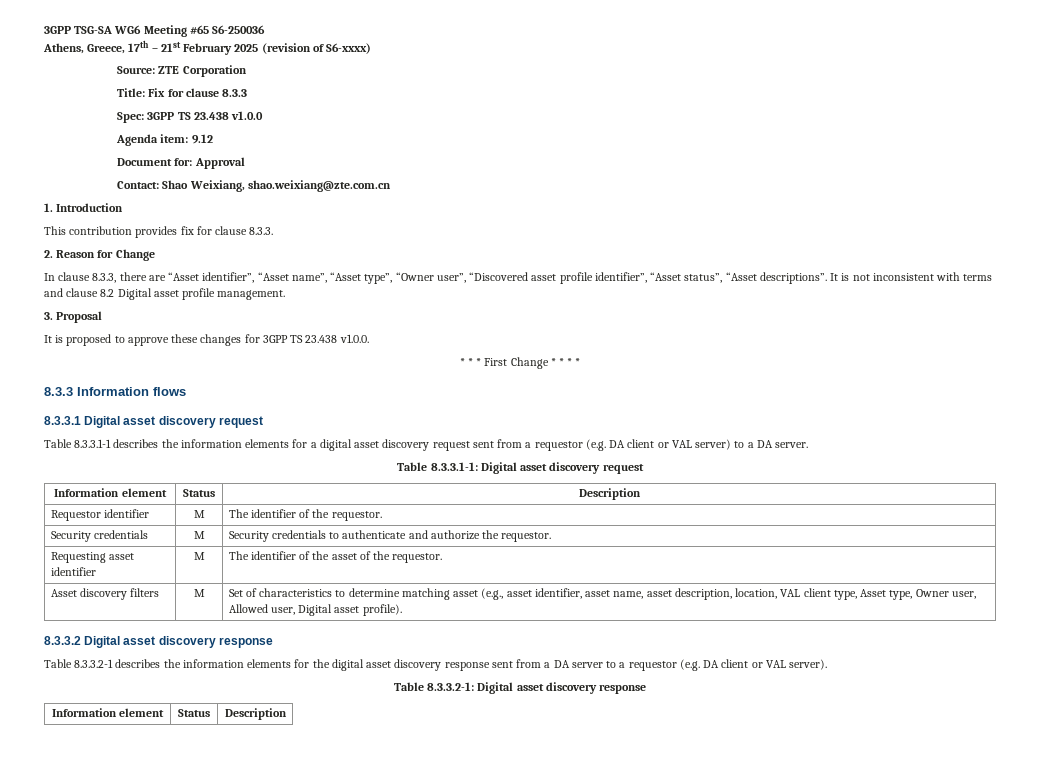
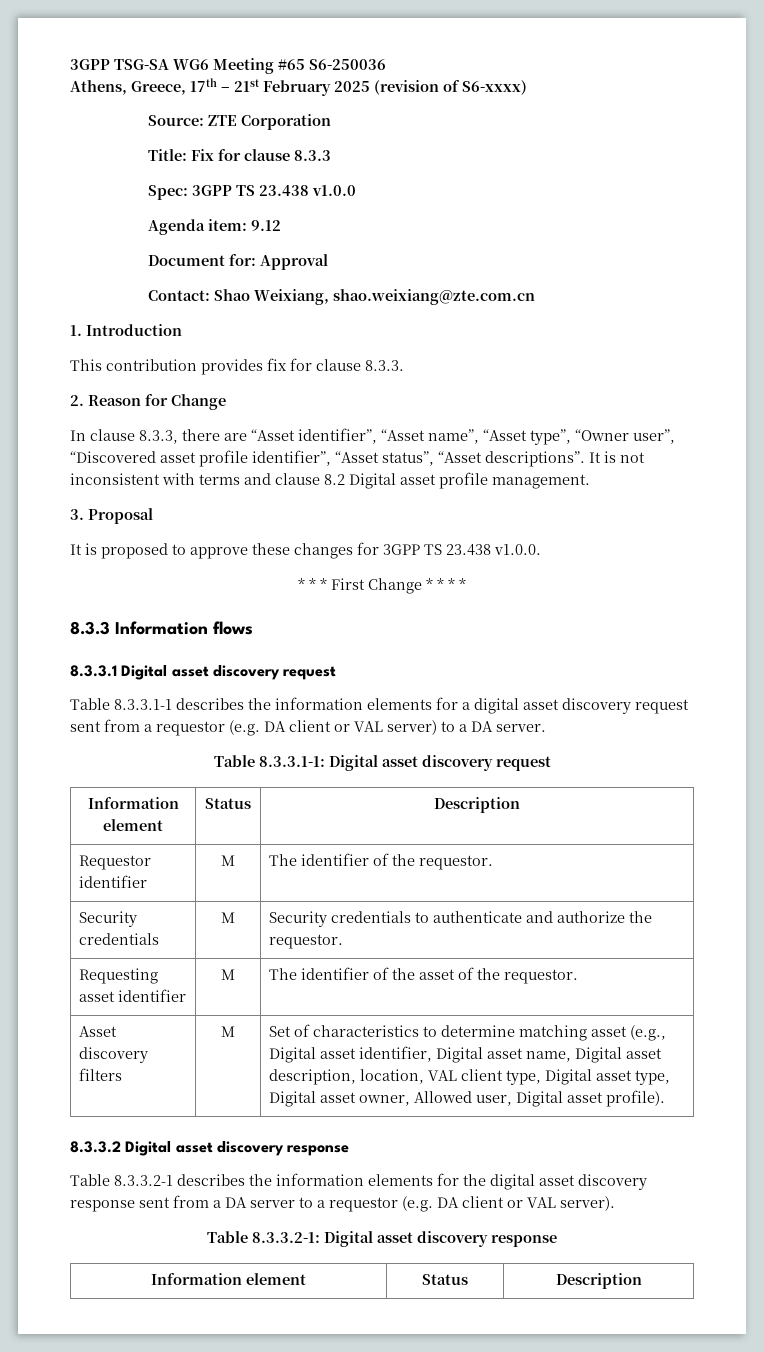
- Asset discovery filters | M | Set of characteristics to determine matching asset (e.g., asset identifier, asset name, asset description, location, VAL client type, Asset type, Owner user, Allowed user, Digital asset profile).
+ Asset discovery filters | M | Set of characteristics to determine matching asset (e.g., Digital asset identifier, Digital asset name, Digital asset description, location, VAL client type, Digital asset type, Digital asset owner, Allowed user, Digital asset profile).

